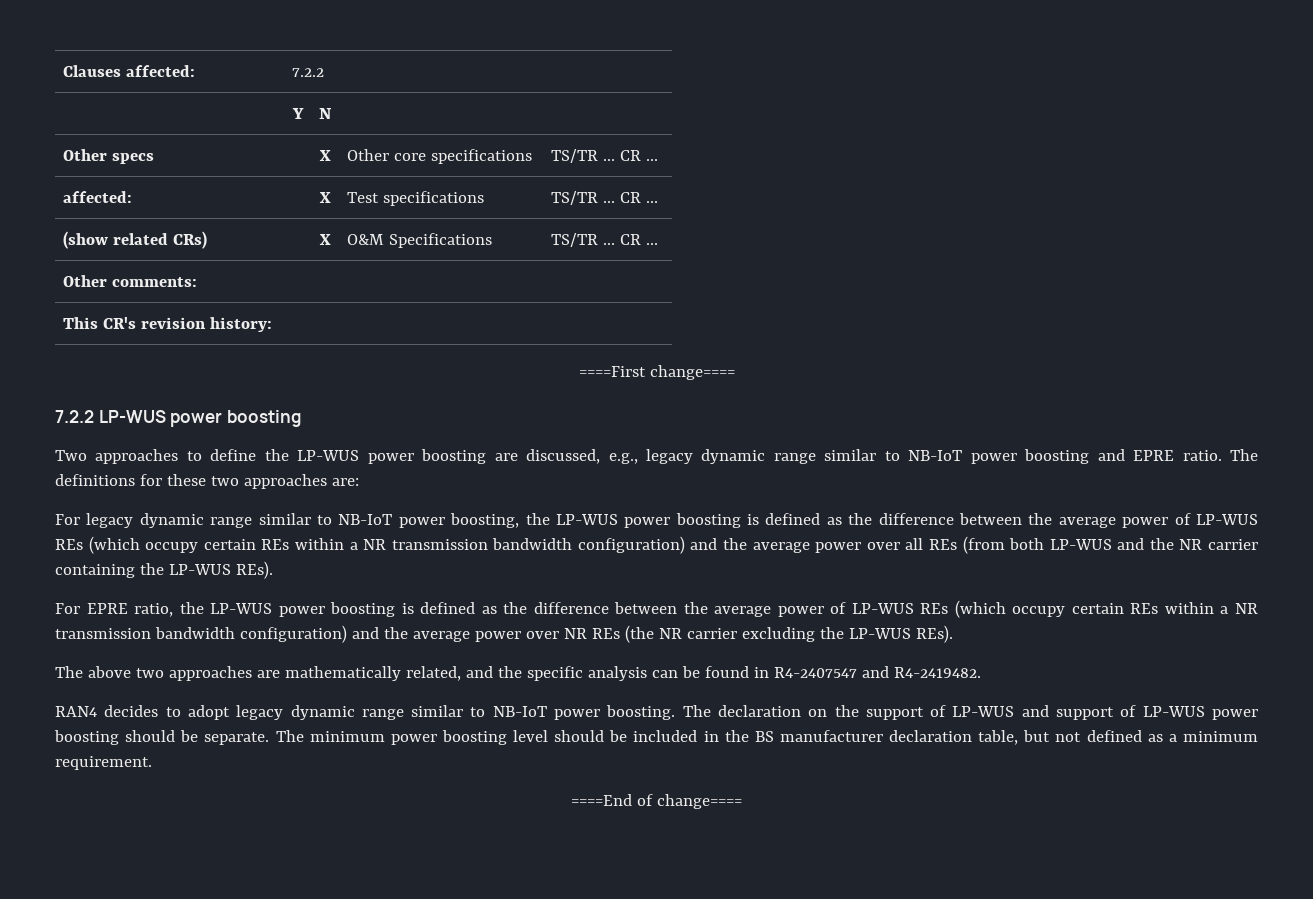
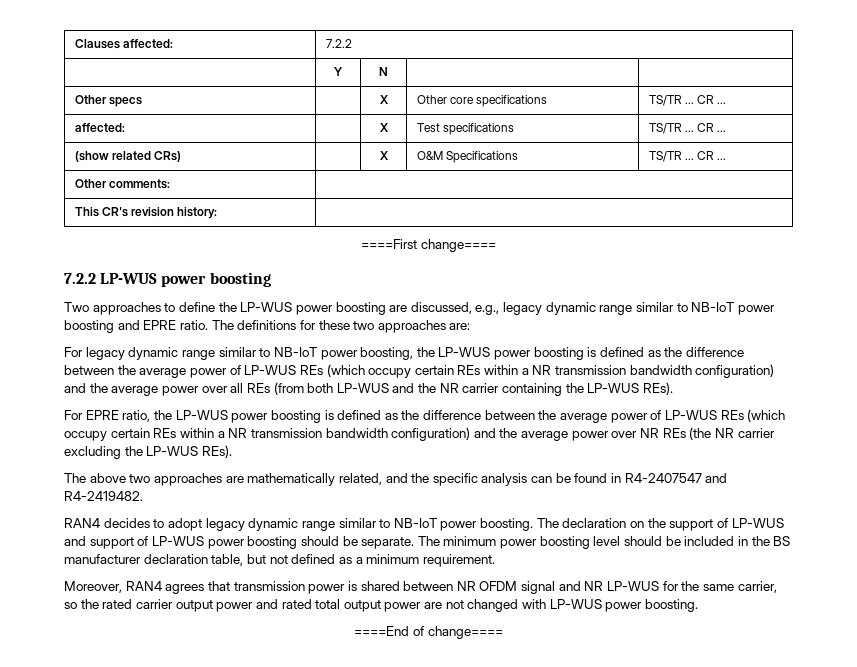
+ Moreover, RAN4 agrees that transmission power is shared between NR OFDM signal and NR LP-WUS for the same carrier, so the rated carrier output power and rated total output power are not changed with LP-WUS power boosting.

